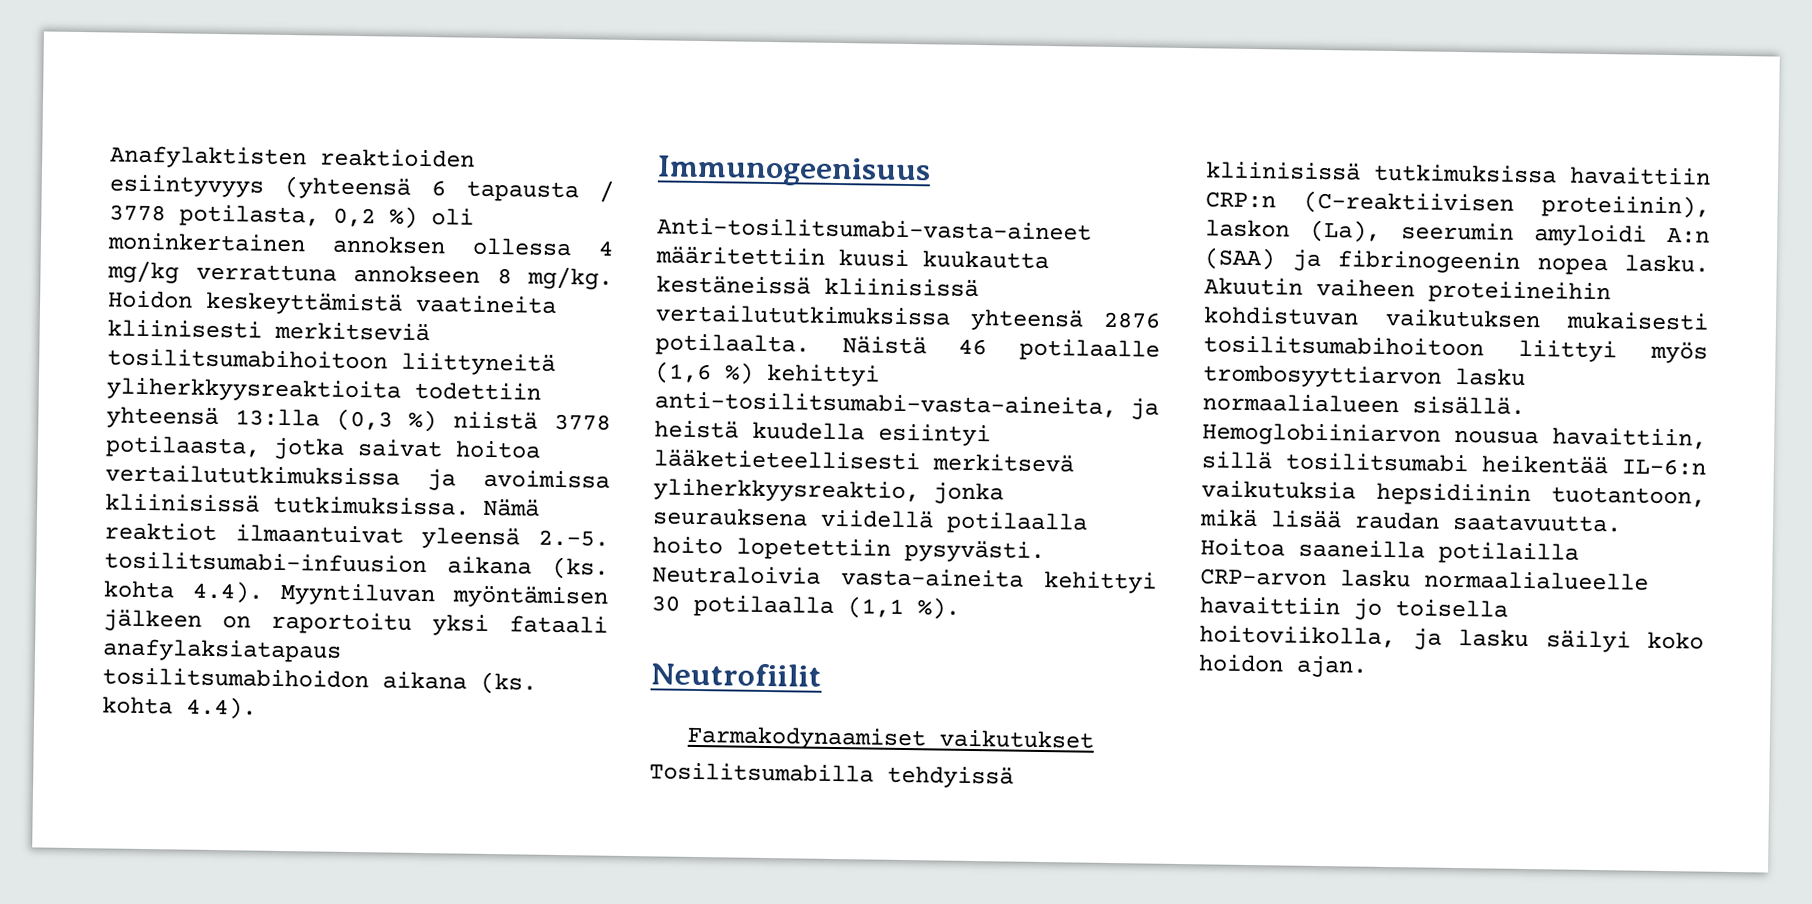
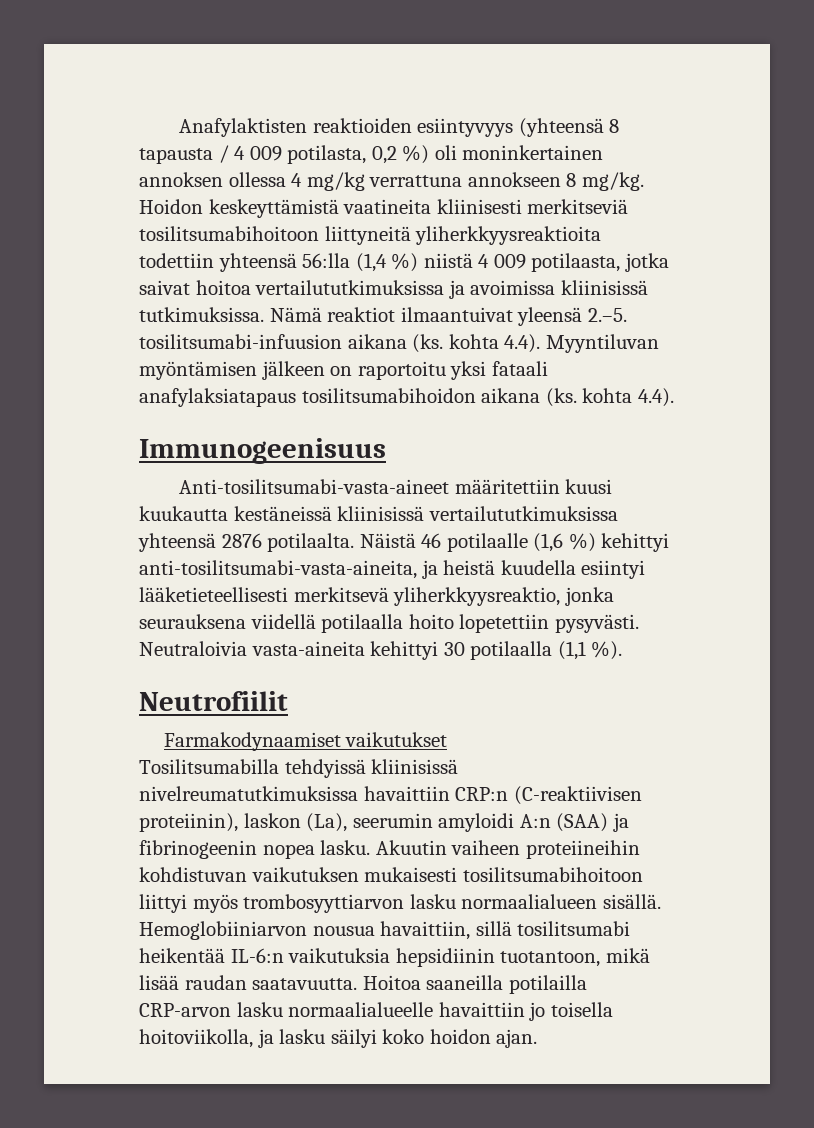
- Anafylaktisten reaktioiden esiintyvyys (yhteensä 6 tapausta / 3778 potilasta, 0,2 %) oli moninkertainen annoksen ollessa 4 mg/kg verrattuna annokseen 8 mg/kg.
+ Anafylaktisten reaktioiden esiintyvyys (yhteensä 8 tapausta / 4 009 potilasta, 0,2 %) oli moninkertainen annoksen ollessa 4 mg/kg verrattuna annokseen 8 mg/kg.
- Hoidon keskeyttämistä vaatineita kliinisesti merkitseviä tosilitsumabihoitoon liittyneitä yliherkkyysreaktioita todettiin yhteensä 13:lla (0,3 %) niistä 3778 potilaasta, jotka saivat hoitoa vertailututkimuksissa ja avoimissa kliinisissä tutkimuksissa.
+ Hoidon keskeyttämistä vaatineita kliinisesti merkitseviä tosilitsumabihoitoon liittyneitä yliherkkyysreaktioita todettiin yhteensä 56:lla (1,4 %) niistä 4 009 potilaasta, jotka saivat hoitoa vertailututkimuksissa ja avoimissa kliinisissä tutkimuksissa.
- Tosilitsumabilla tehdyissä kliinisissä tutkimuksissa havaittiin CRP:n (C-reaktiivisen proteiinin), laskon (La), seerumin amyloidi A:n (SAA) ja fibrinogeenin nopea lasku.
+ Tosilitsumabilla tehdyissä kliinisissä nivelreumatutkimuksissa havaittiin CRP:n (C-reaktiivisen proteiinin), laskon (La), seerumin amyloidi A:n (SAA) ja fibrinogeenin nopea lasku.

